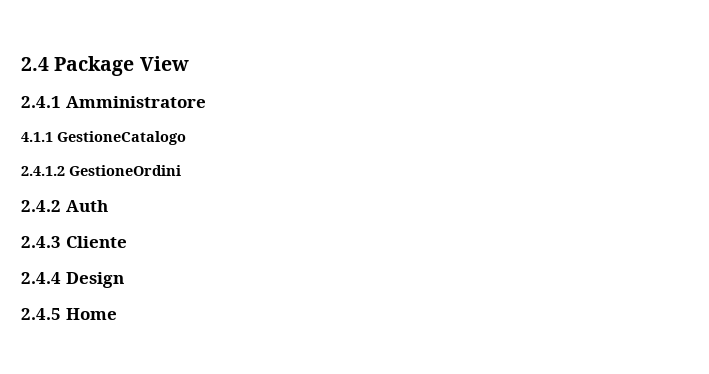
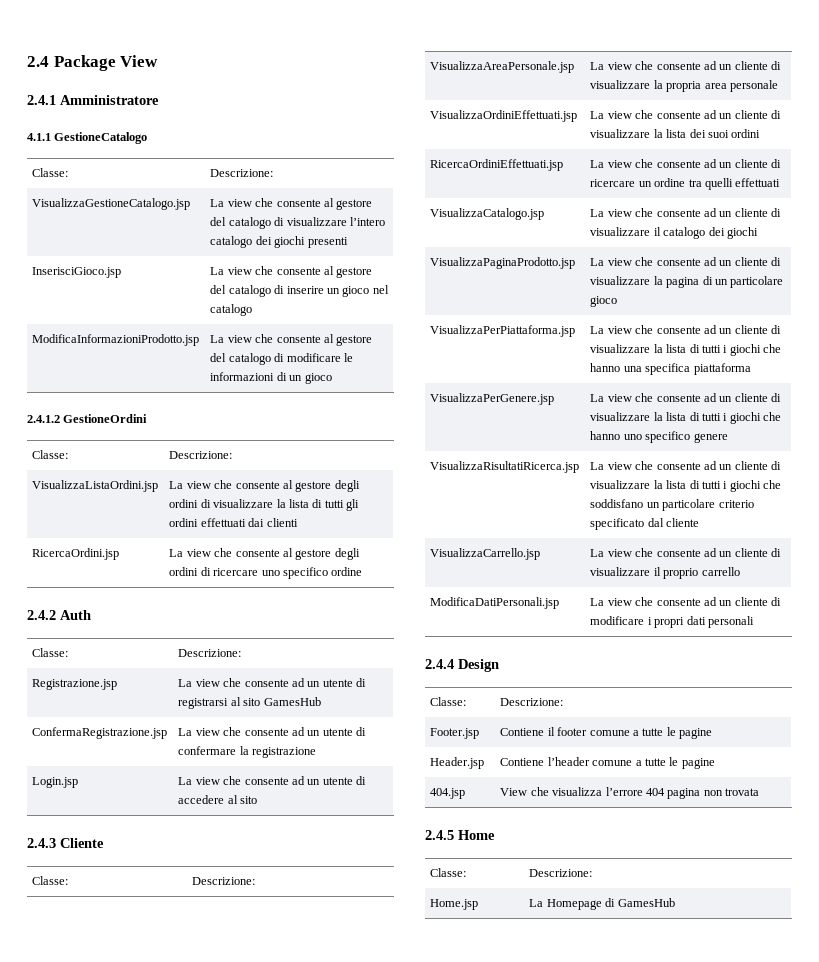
  4.1.1 GestioneCatalogo
+ Classe: | Descrizione:
+ VisualizzaGestioneCatalogo.jsp | La view che consente al gestore del catalogo di visualizzare l’intero catalogo dei giochi presenti
+ InserisciGioco.jsp | La view che consente al gestore del catalogo di inserire un gioco nel catalogo
+ ModificaInformazioniProdotto.jsp | La view che consente al gestore del catalogo di modificare le informazioni di un gioco
  2.4.1.2 GestioneOrdini
+ Classe: | Descrizione:
+ VisualizzaListaOrdini.jsp | La view che consente al gestore degli ordini di visualizzare la lista di tutti gli ordini effettuati dai clienti
+ RicercaOrdini.jsp | La view che consente al gestore degli ordini di ricercare uno specifico ordine
  2.4.2 Auth
+ Classe: | Descrizione:
+ Registrazione.jsp | La view che consente ad un utente di registrarsi al sito GamesHub
+ ConfermaRegistrazione.jsp | La view che consente ad un utente di confermare la registrazione
+ Login.jsp | La view che consente ad un utente di accedere al sito
  2.4.3 Cliente
+ Classe: | Descrizione:
+ VisualizzaAreaPersonale.jsp | La view che consente ad un cliente di visualizzare la propria area personale
+ VisualizzaOrdiniEffettuati.jsp | La view che consente ad un cliente di visualizzare la lista dei suoi ordini
+ RicercaOrdiniEffettuati.jsp | La view che consente ad un cliente di ricercare un ordine tra quelli effettuati
+ VisualizzaCatalogo.jsp | La view che consente ad un cliente di visualizzare il catalogo dei giochi
+ VisualizzaPaginaProdotto.jsp | La view che consente ad un cliente di visualizzare la pagina di un particolare gioco
+ VisualizzaPerPiattaforma.jsp | La view che consente ad un cliente di visualizzare la lista di tutti i giochi che hanno una specifica piattaforma
+ VisualizzaPerGenere.jsp | La view che consente ad un cliente di visualizzare la lista di tutti i giochi che hanno uno specifico genere
+ VisualizzaRisultatiRicerca.jsp | La view che consente ad un cliente di visualizzare la lista di tutti i giochi che soddisfano un particolare criterio specificato dal cliente
+ VisualizzaCarrello.jsp | La view che consente ad un cliente di visualizzare il proprio carrello
+ ModificaDatiPersonali.jsp | La view che consente ad un cliente di modificare i propri dati personali
  2.4.4 Design
+ Classe: | Descrizione:
+ Footer.jsp | Contiene il footer comune a tutte le pagine
+ Header.jsp | Contiene l’header comune a tutte le pagine
+ 404.jsp | View che visualizza l’errore 404 pagina non trovata
  2.4.5 Home
+ Classe: | Descrizione:
+ Home.jsp | La Homepage di GamesHub

